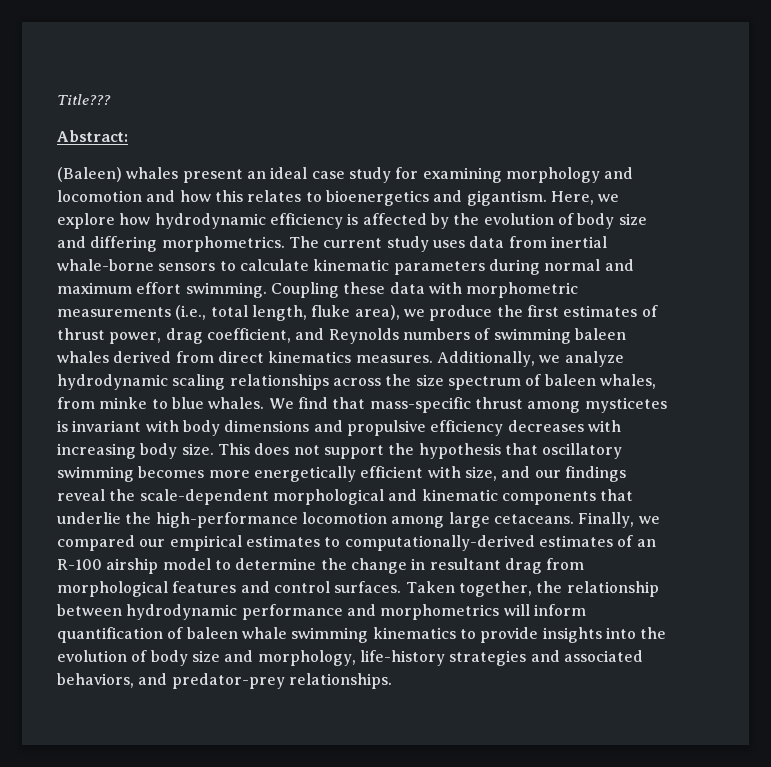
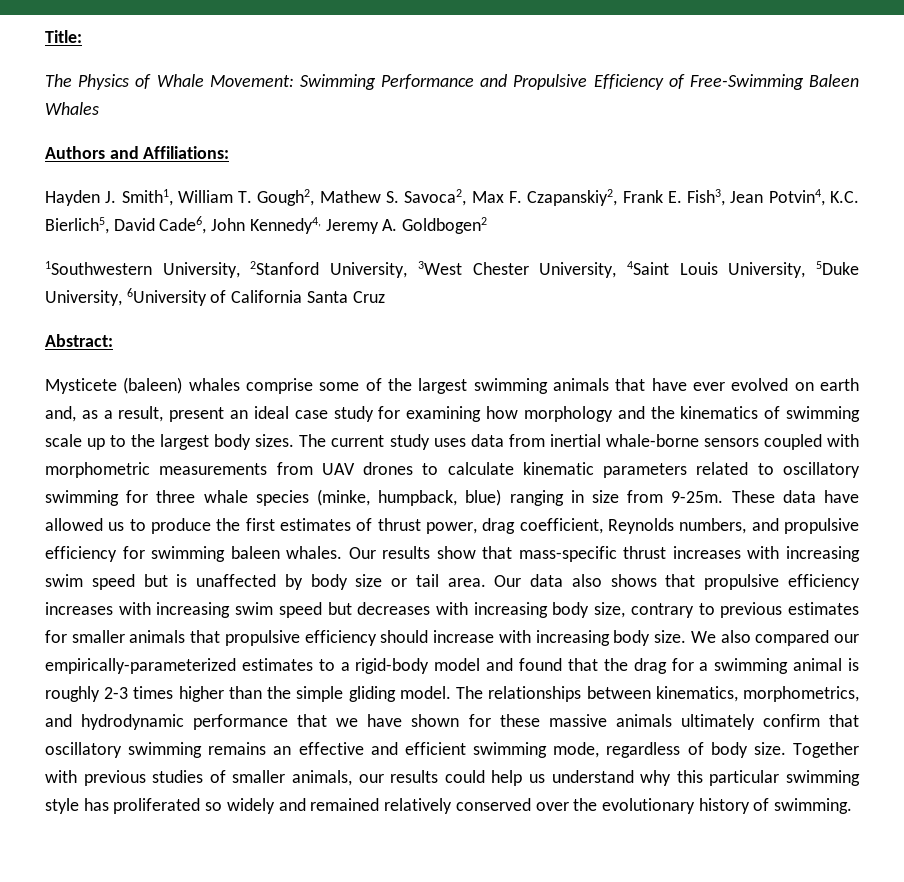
- Title???
+ Title:
+ The Physics of Whale Movement: Swimming Performance and Propulsive Efficiency of Free-Swimming Baleen Whales
+ Authors and Affiliations:
+ Hayden J. Smith1, William T. Gough2, Mathew S. Savoca2, Max F. Czapanskiy2, Frank E. Fish3, Jean Potvin4, K.C. Bierlich5, David Cade6, John Kennedy4, Jeremy A. Goldbogen2
+ 1Southwestern University, 2Stanford University, 3West Chester University, 4Saint Louis University, 5Duke University, 6University of California Santa Cruz
  Abstract:
- (Baleen) whales present an ideal case study for examining morphology and locomotion and how this relates to bioenergetics and gigantism. Here, we explore how hydrodynamic efficiency is affected by the evolution of body size and differing morphometrics.
+ Mysticete (baleen) whales comprise some of the largest swimming animals that have ever evolved on earth and, as a result, present an ideal case study for examining how morphology and the kinematics of swimming scale up to the largest body sizes.
- The current study uses data from inertial whale-borne sensors to calculate kinematic parameters during normal and maximum effort swimming. Coupling these data with morphometric measurements (i.e., total length, fluke area), we produce the first estimates of thrust power, drag coefficient, and Reynolds numbers of swimming baleen whales derived from direct kinematics measures. Additionally, we analyze hydrodynamic scaling relationships across the size spectrum of baleen whales, from minke to blue whales. We find that mass-specific thrust among mysticetes is invariant with body dimensions and propulsive efficiency decreases with increasing body size. This does not support the hypothesis that oscillatory swimming becomes more energetically efficient with size, and our findings reveal the scale-dependent morphological and kinematic components that underlie the high-performance locomotion among large cetaceans. Finally, we compared our empirical estimates to computationally-derived estimates of an R-100 airship model to determine the change in resultant drag from morphological features and control surfaces. Taken together, the relationship between hydrodynamic performance and morphometrics will inform quantification of baleen whale swimming kinematics to provide insights into the evolution of body size and morphology, life-history strategies and associated behaviors, and predator-prey relationships.
+ The current study uses data from inertial whale-borne sensors coupled with morphometric measurements from UAV drones to calculate kinematic parameters related to oscillatory swimming for three whale species (minke, humpback, blue) ranging in size from 9-25m. These data have allowed us to produce the first estimates of thrust power, drag coefficient, Reynolds numbers, and propulsive efficiency for swimming baleen whales. Our results show that mass-specific thrust increases with increasing swim speed but is unaffected by body size or tail area. Our data also shows that propulsive efficiency increases with increasing swim speed but decreases with increasing body size, contrary to previous estimates for smaller animals that propulsive efficiency should increase with increasing body size. We also compared our empirically-parameterized estimates to a rigid-body model and found that the drag for a swimming animal is roughly 2-3 times higher than the simple gliding model. The relationships between kinematics, morphometrics, and hydrodynamic performance that we have shown for these massive animals ultimately confirm that oscillatory swimming remains an effective and efficient swimming mode, regardless of body size. Together with previous studies of smaller animals, our results could help us understand why this particular swimming style has proliferated so widely and remained relatively conserved over the evolutionary history of swimming.

